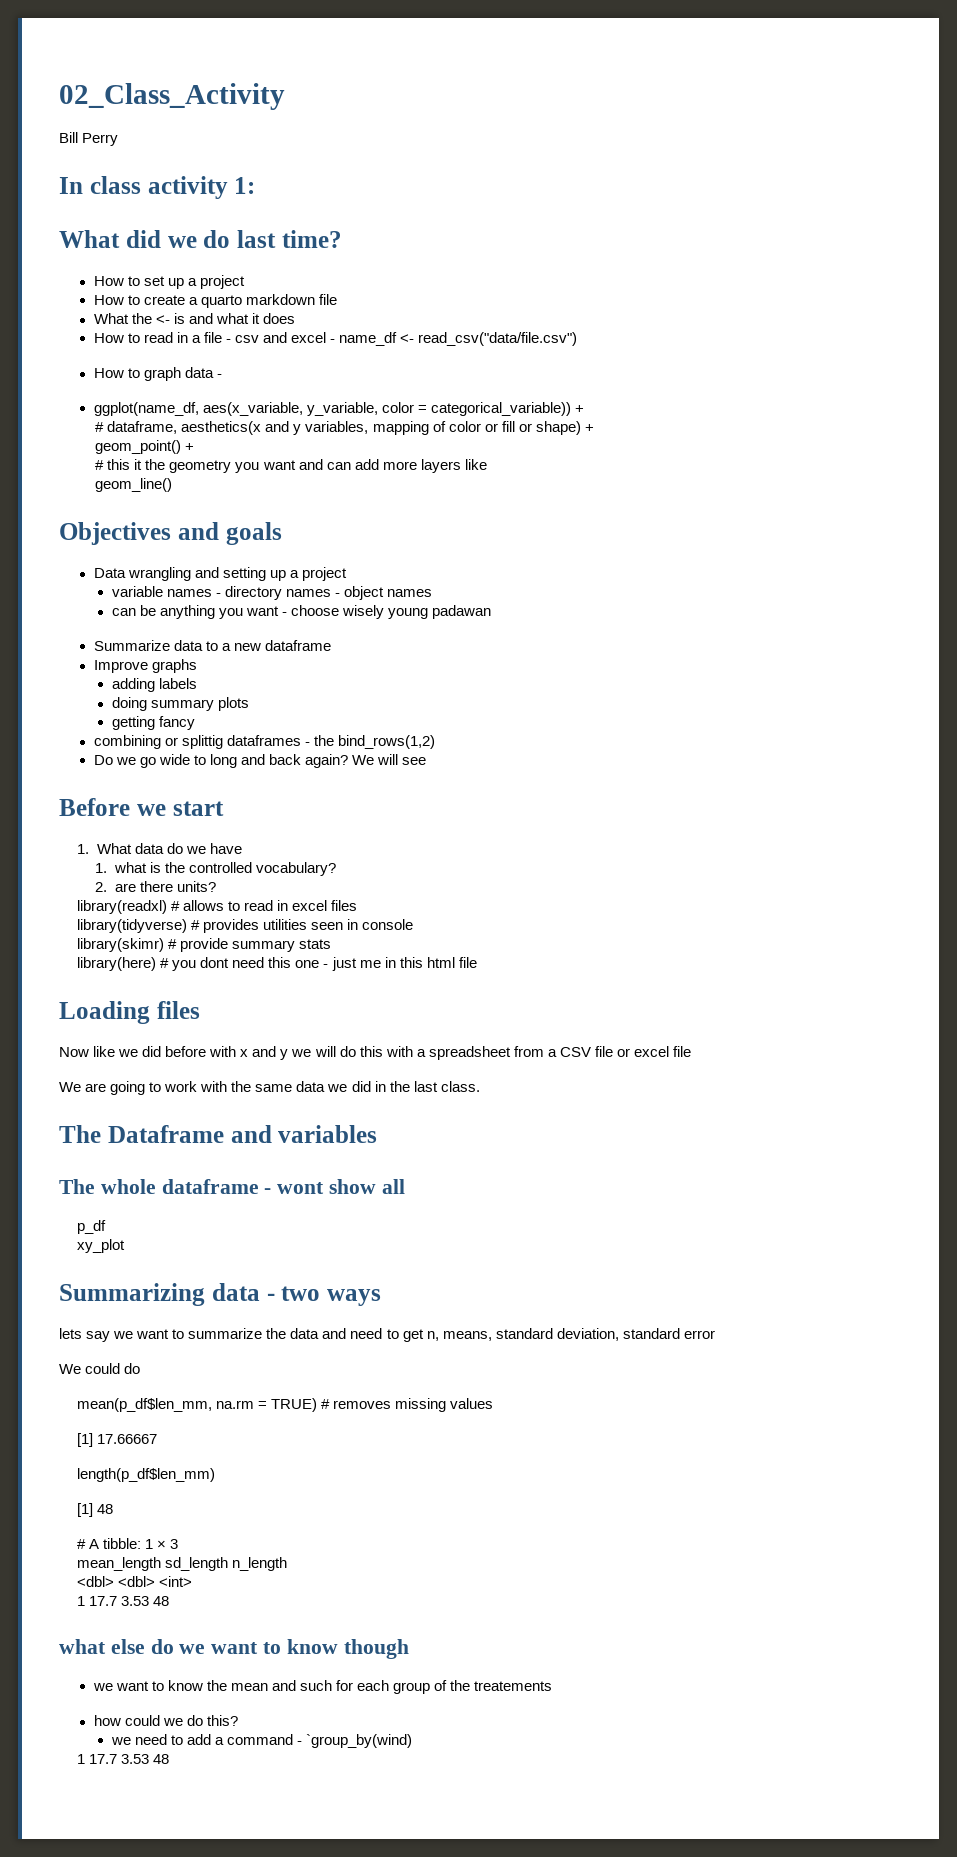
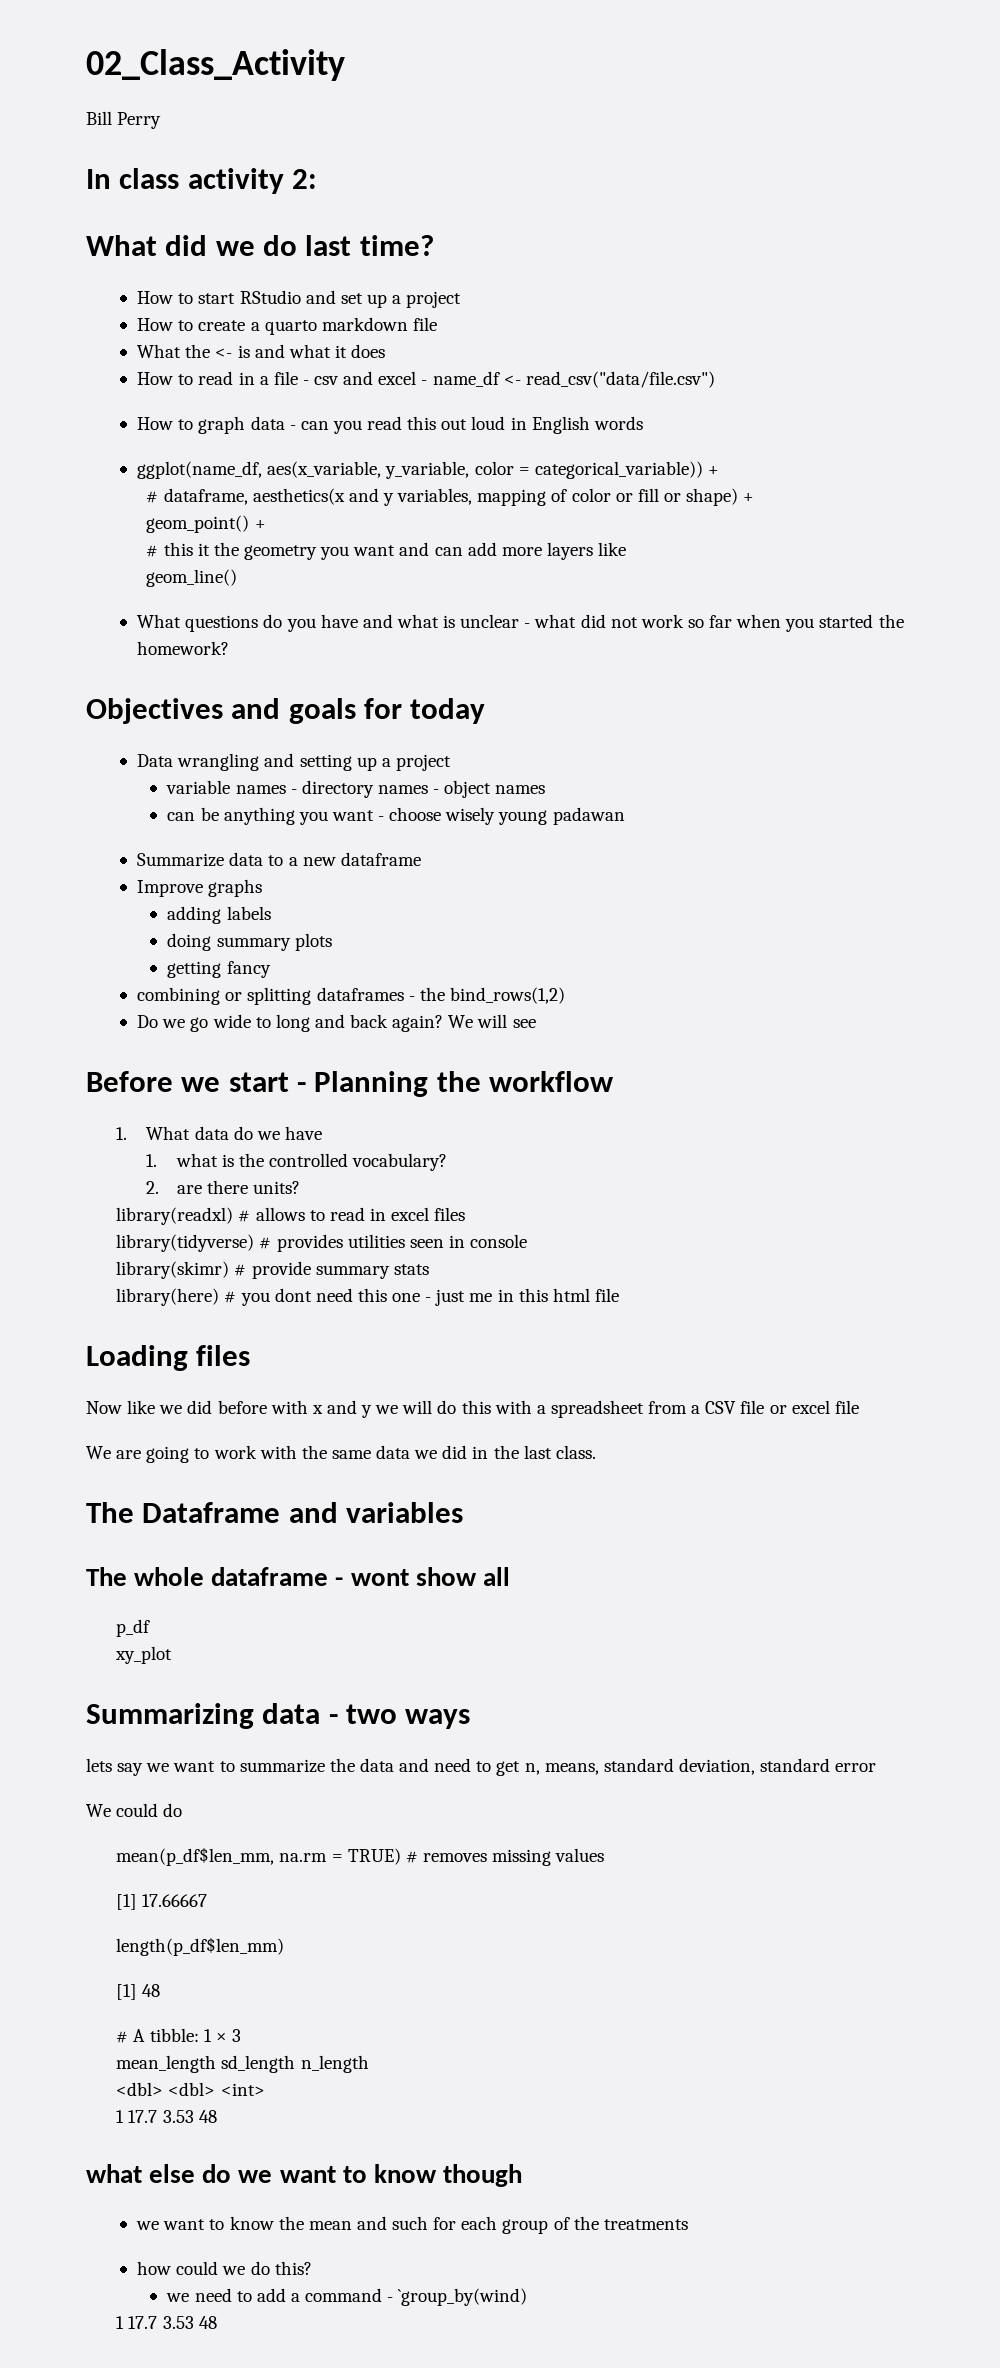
- In class activity 1:
+ In class activity 2:
- How to set up a project
+ How to start RStudio and set up a project
- How to graph data -
+ How to graph data - can you read this out loud in English words
+ What questions do you have and what is unclear - what did not work so far when you started the homework?
- Objectives and goals
+ Objectives and goals for today
- combining or splittig dataframes - the bind_rows(1,2)
+ combining or splitting dataframes - the bind_rows(1,2)
- Before we start
+ Before we start - Planning the workflow
- we want to know the mean and such for each group of the treatements
+ we want to know the mean and such for each group of the treatments

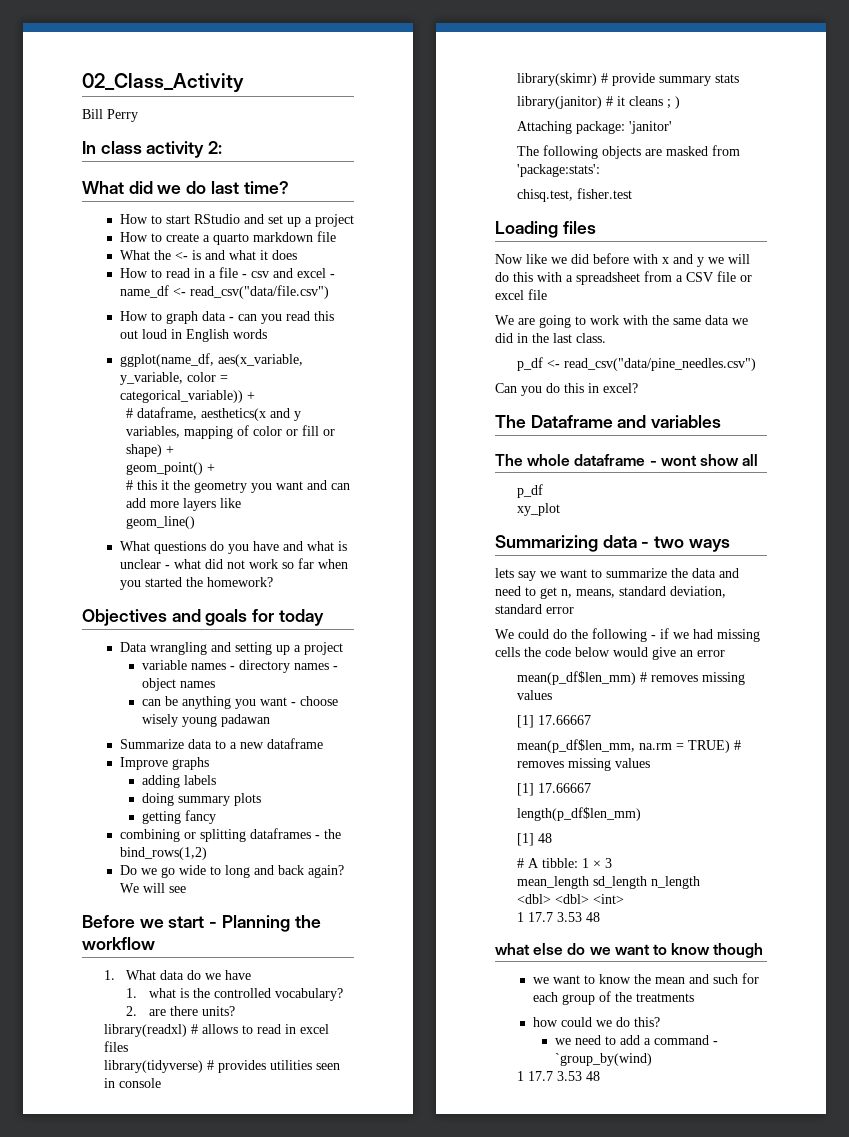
- library(here) # you dont need this one - just me in this html file
+ library(janitor) # it cleans ; )
+ Attaching package: 'janitor'
+ The following objects are masked from 'package:stats':
+ chisq.test, fisher.test
+ p_df <- read_csv("data/pine_needles.csv")
+ Can you do this in excel?
- We could do
+ We could do the following - if we had missing cells the code below would give an error
+ mean(p_df$len_mm) # removes missing values
+ [1] 17.66667

